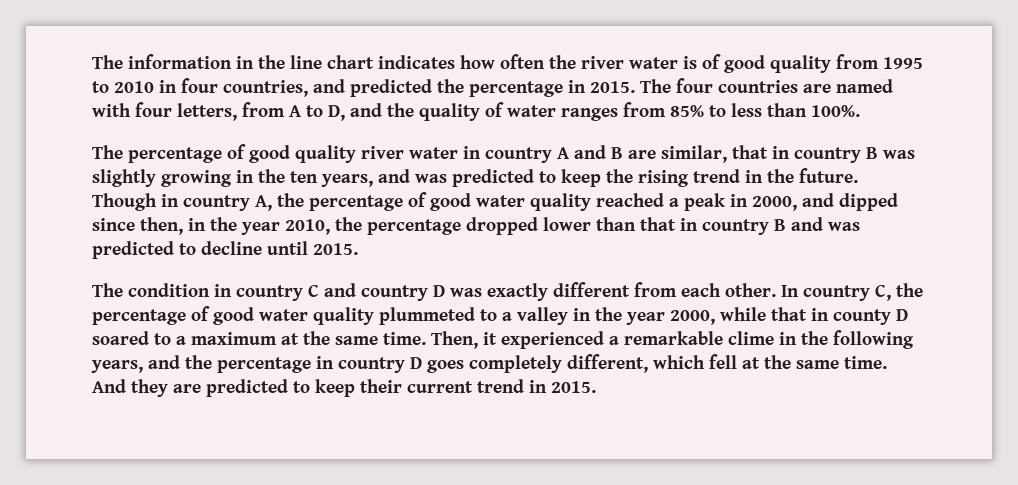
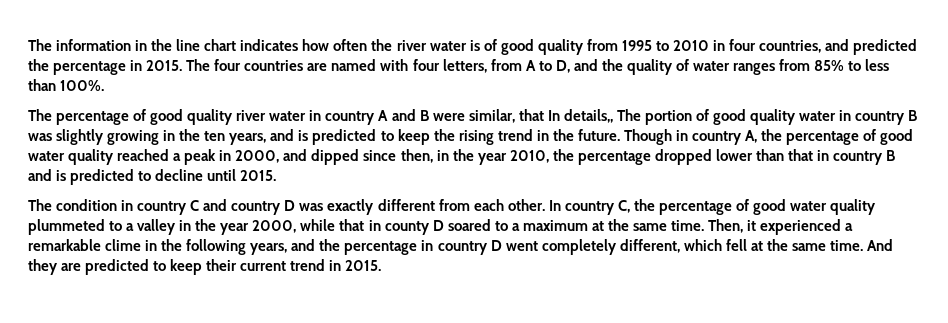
- The percentage of good quality river water in country A and B are similar, that in country B was slightly growing in the ten years, and was predicted to keep the rising trend in the future.
+ The percentage of good quality river water in country A and B were similar, that In details,, The portion of good quality water in country B was slightly growing in the ten years, and is predicted to keep the rising trend in the future.
- Though in country A, the percentage of good water quality reached a peak in 2000, and dipped since then, in the year 2010, the percentage dropped lower than that in country B and was predicted to decline until 2015.
+ Though in country A, the percentage of good water quality reached a peak in 2000, and dipped since then, in the year 2010, the percentage dropped lower than that in country B and is predicted to decline until 2015.
- Then, it experienced a remarkable clime in the following years, and the percentage in country D goes completely different, which fell at the same time.
+ Then, it experienced a remarkable clime in the following years, and the percentage in country D went completely different, which fell at the same time.

